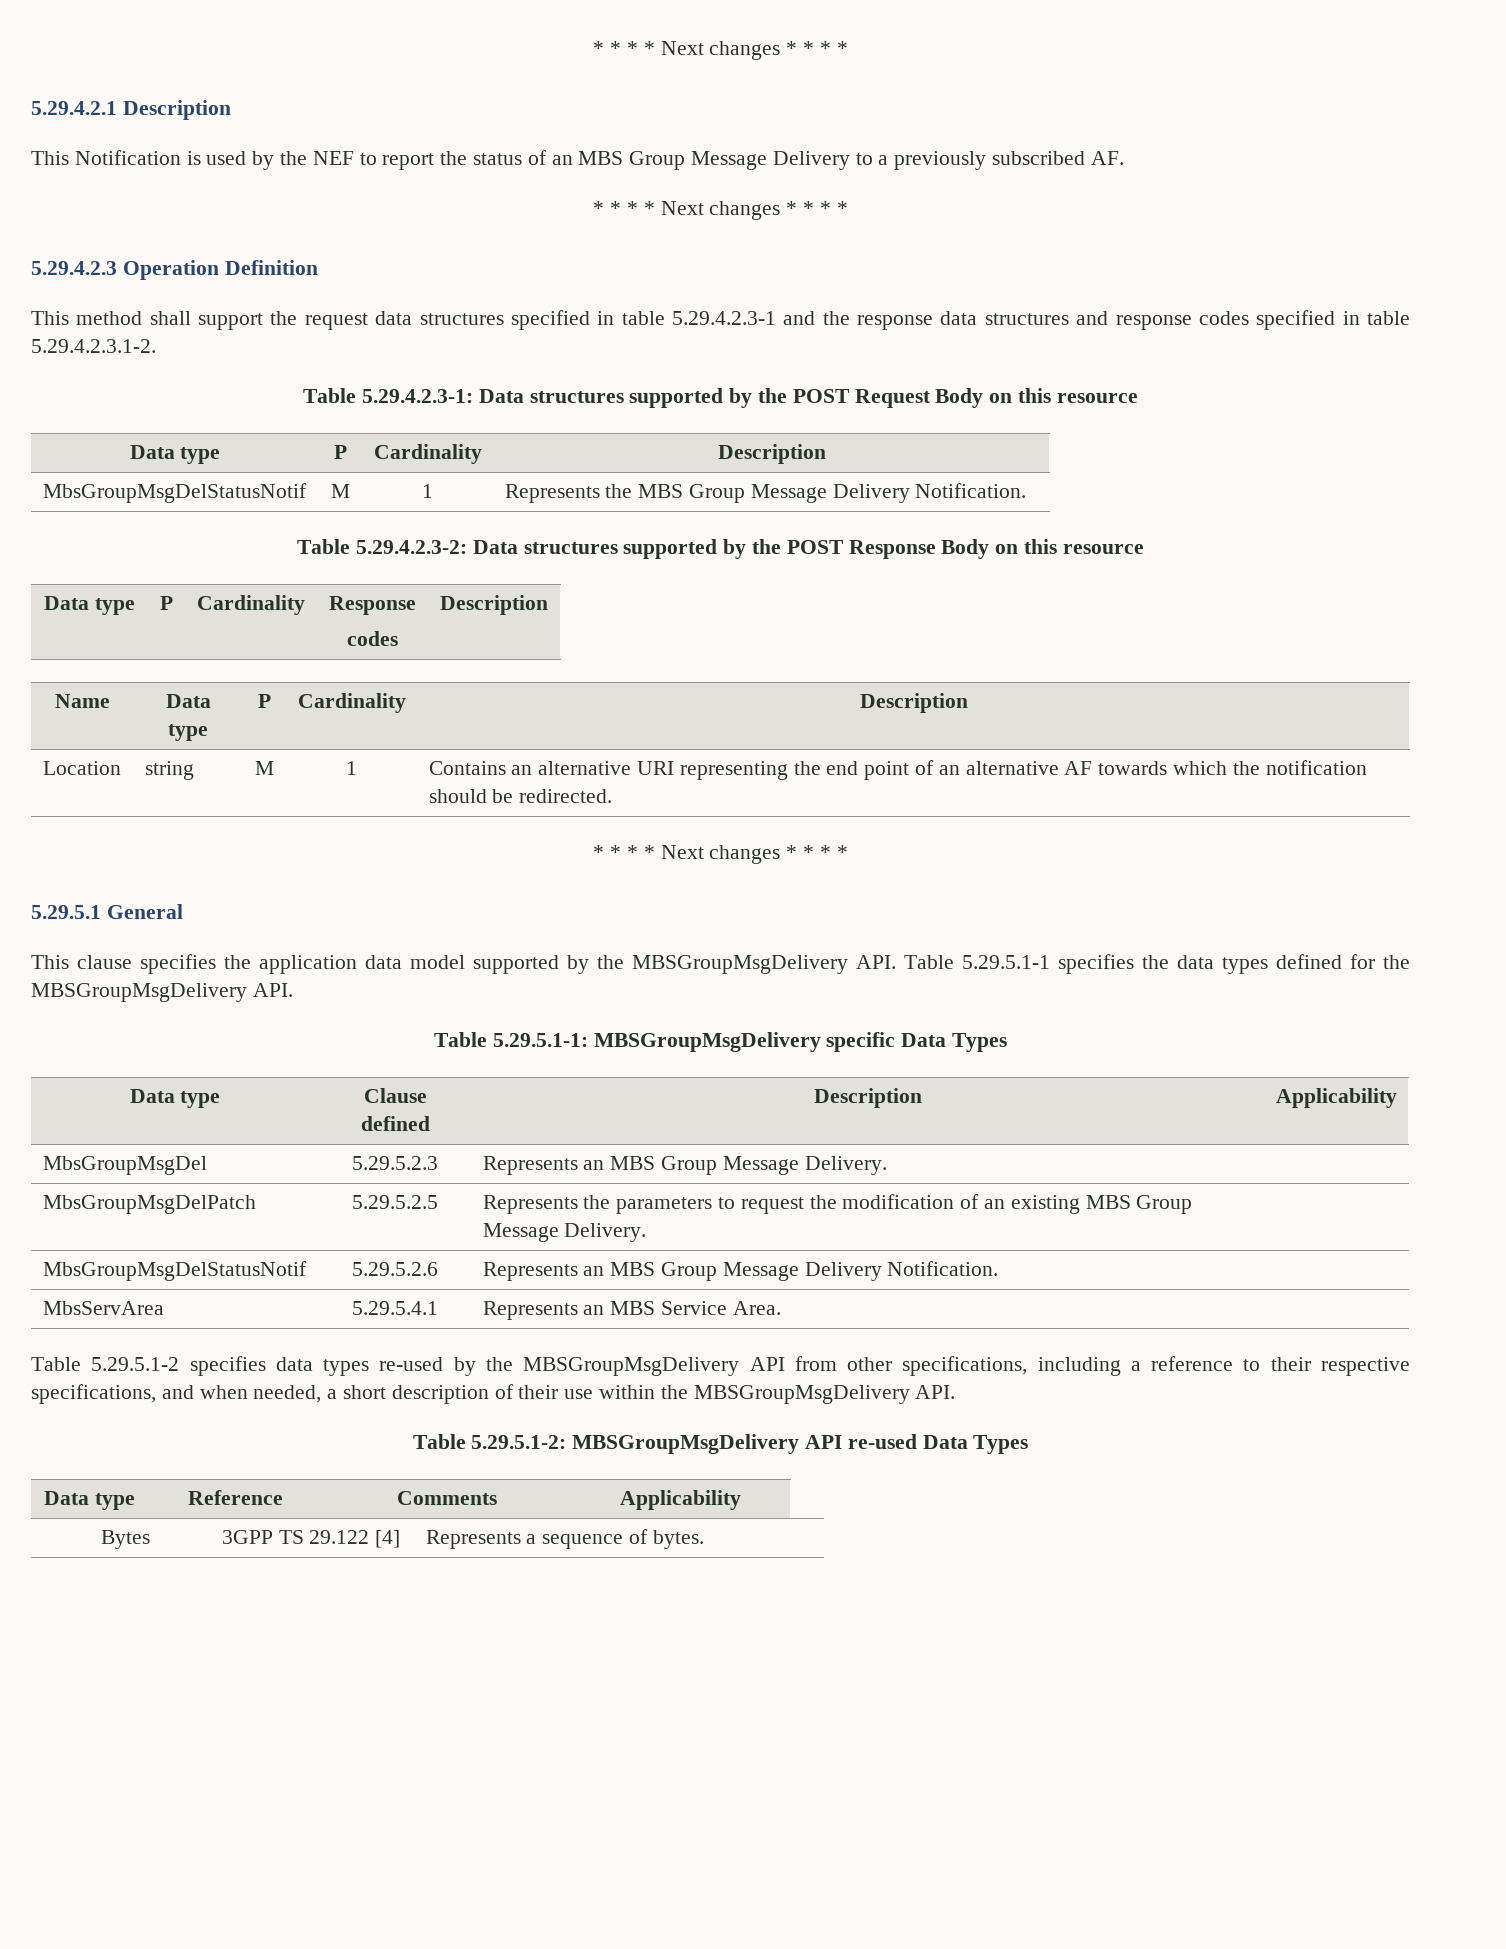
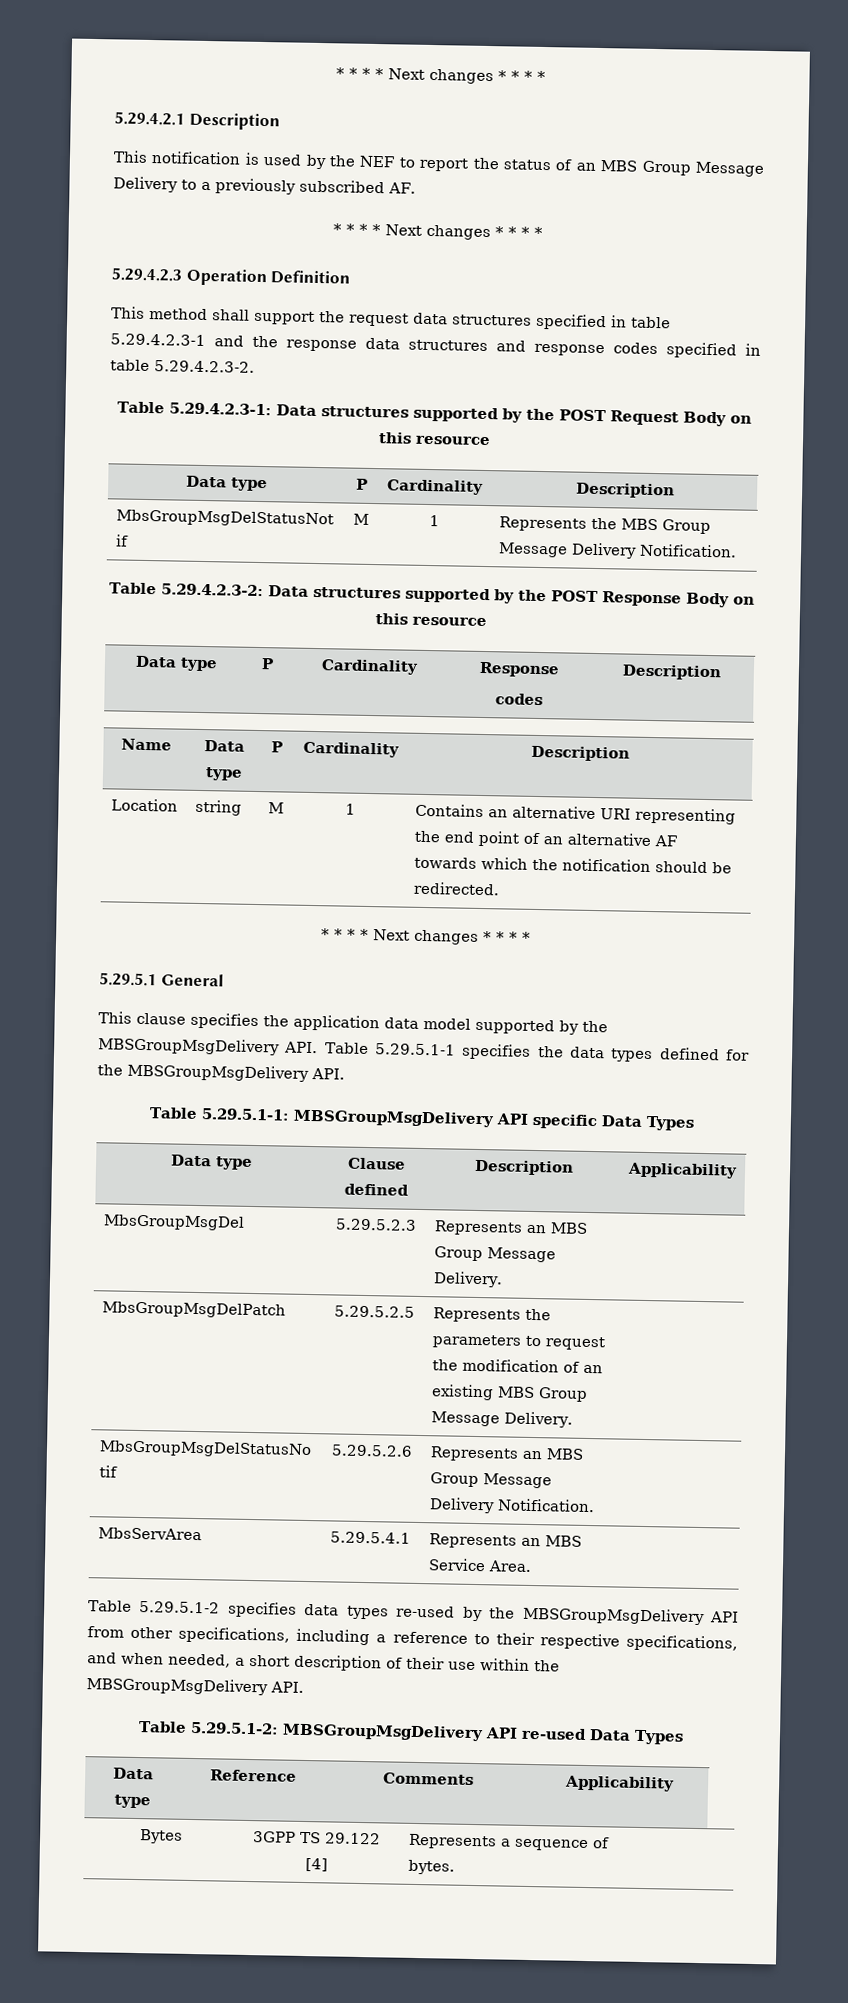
- This Notification is used by the NEF to report the status of an MBS Group Message Delivery to a previously subscribed AF.
+ This notification is used by the NEF to report the status of an MBS Group Message Delivery to a previously subscribed AF.
- This method shall support the request data structures specified in table 5.29.4.2.3-1 and the response data structures and response codes specified in table 5.29.4.2.3.1-2.
+ This method shall support the request data structures specified in table 5.29.4.2.3-1 and the response data structures and response codes specified in table 5.29.4.2.3-2.
- Table 5.29.5.1-1: MBSGroupMsgDelivery specific Data Types
+ Table 5.29.5.1-1: MBSGroupMsgDelivery API specific Data Types

